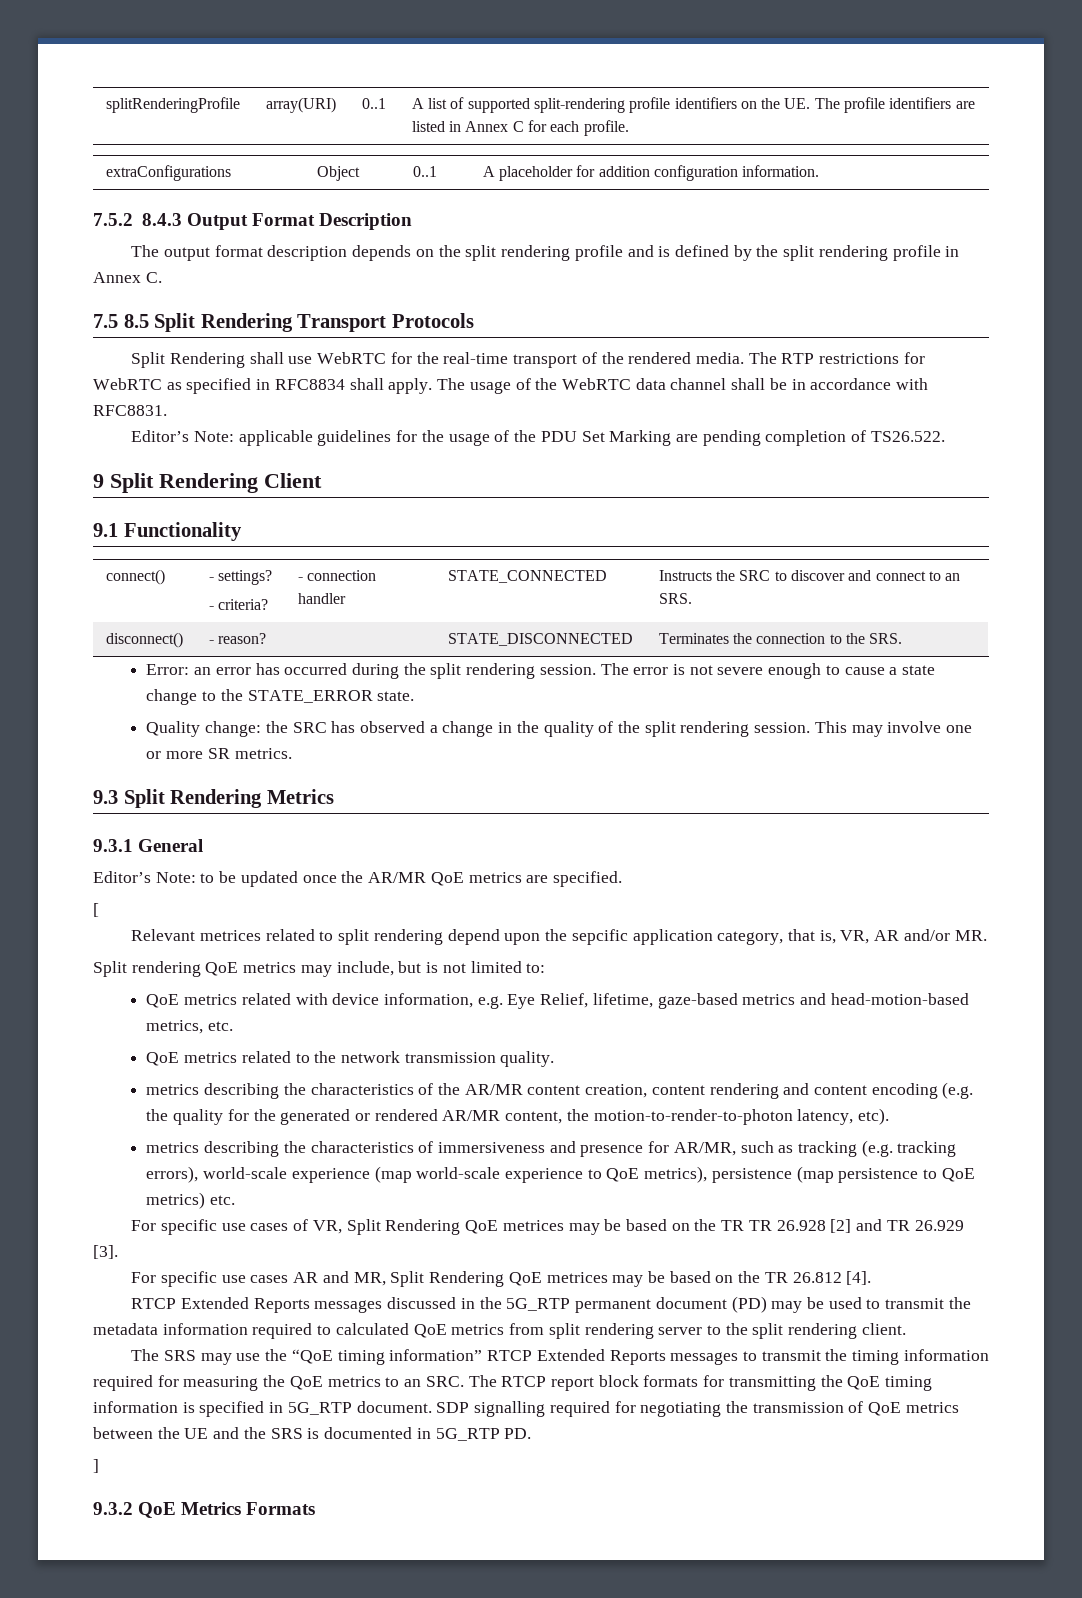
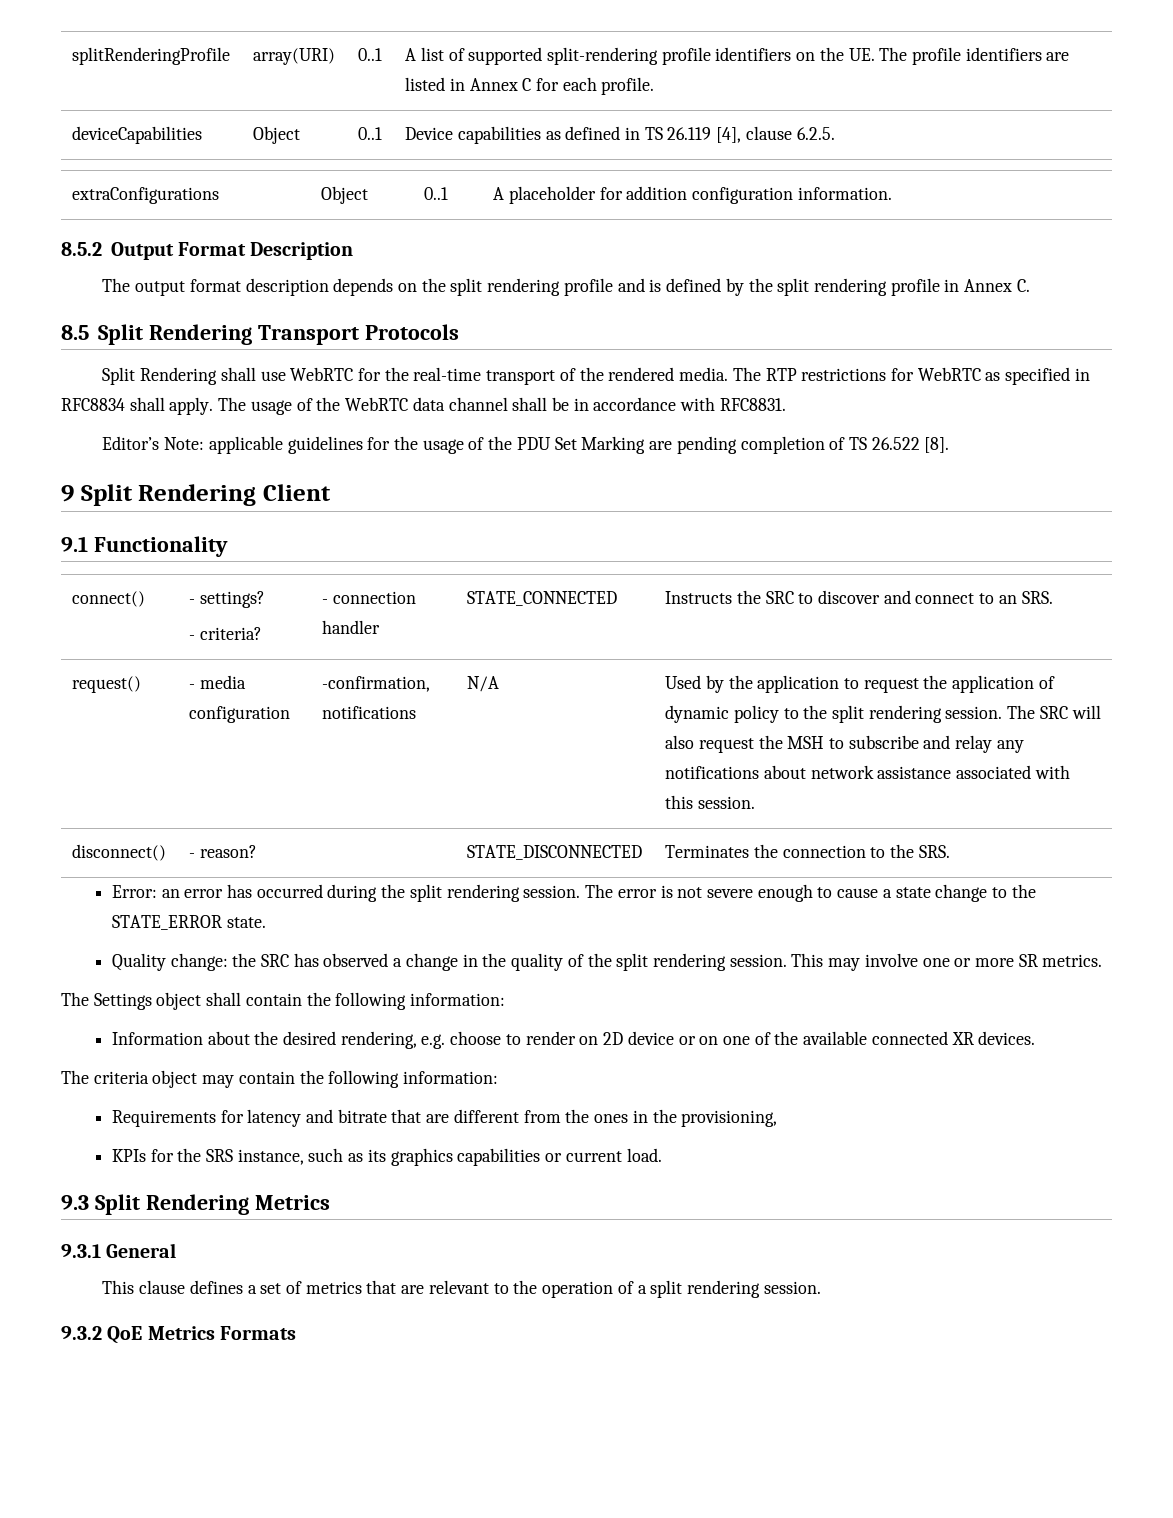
+ deviceCapabilities | Object | 0..1 | Device capabilities as defined in TS 26.119 [4], clause 6.2.5.
- 7.5.2 8.4.3 Output Format Description
+ 8.5.2 Output Format Description
- 7.5 8.5 Split Rendering Transport Protocols
+ 8.5 Split Rendering Transport Protocols
- Editor’s Note: applicable guidelines for the usage of the PDU Set Marking are pending completion of TS26.522.
+ Editor’s Note: applicable guidelines for the usage of the PDU Set Marking are pending completion of TS 26.522 [8].
+ request() | - media configuration | -confirmation, notifications | N/A | Used by the application to request the application of dynamic policy to the split rendering session. The SRC will also request the MSH to subscribe and relay any notifications about network assistance associated with this session.
+ The Settings object shall contain the following information:
+ Information about the desired rendering, e.g. choose to render on 2D device or on one of the available connected XR devices.
+ The criteria object may contain the following information:
+ Requirements for latency and bitrate that are different from the ones in the provisioning,
+ KPIs for the SRS instance, such as its graphics capabilities or current load.
- Editor’s Note: to be updated once the AR/MR QoE metrics are specified.
- [
- Relevant metrices related to split rendering depend upon the sepcific application category, that is, VR, AR and/or MR.
- Split rendering QoE metrics may include, but is not limited to:
- QoE metrics related with device information, e.g. Eye Relief, lifetime, gaze-based metrics and head-motion-based metrics, etc.
- QoE metrics related to the network transmission quality.
- metrics describing the characteristics of the AR/MR content creation, content rendering and content encoding (e.g. the quality for the generated or rendered AR/MR content, the motion-to-render-to-photon latency, etc).
- metrics describing the characteristics of immersiveness and presence for AR/MR, such as tracking (e.g. tracking errors), world-scale experience (map world-scale experience to QoE metrics), persistence (map persistence to QoE metrics) etc.
- For specific use cases of VR, Split Rendering QoE metrices may be based on the TR TR 26.928 [2] and TR 26.929 [3].
- For specific use cases AR and MR, Split Rendering QoE metrices may be based on the TR 26.812 [4].
- RTCP Extended Reports messages discussed in the 5G_RTP permanent document (PD) may be used to transmit the metadata information required to calculated QoE metrics from split rendering server to the split rendering client.
- The SRS may use the “QoE timing information” RTCP Extended Reports messages to transmit the timing information required for measuring the QoE metrics to an SRC. The RTCP report block formats for transmitting the QoE timing information is specified in 5G_RTP document. SDP signalling required for negotiating the transmission of QoE metrics between the UE and the SRS is documented in 5G_RTP PD.
- ]
+ This clause defines a set of metrics that are relevant to the operation of a split rendering session.

